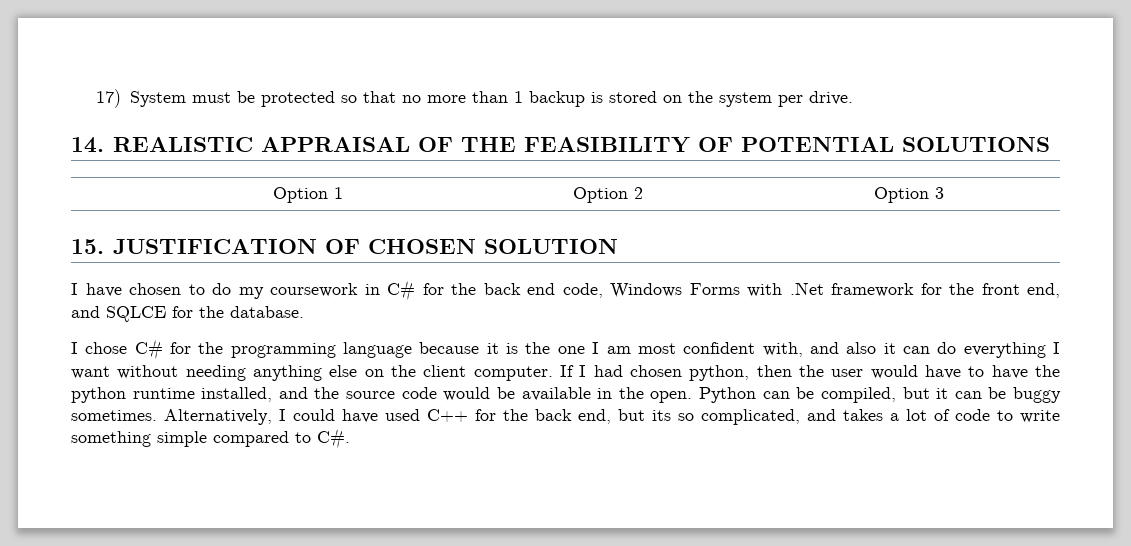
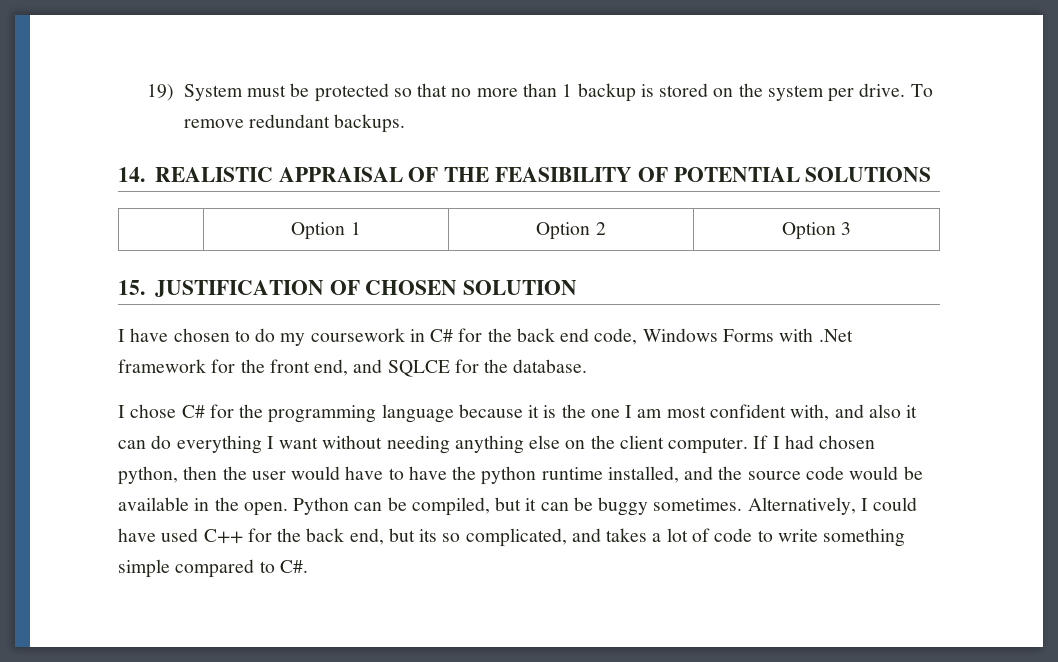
- 17) System must be protected so that no more than 1 backup is stored on the system per drive.
+ 19) System must be protected so that no more than 1 backup is stored on the system per drive. To remove redundant backups.

